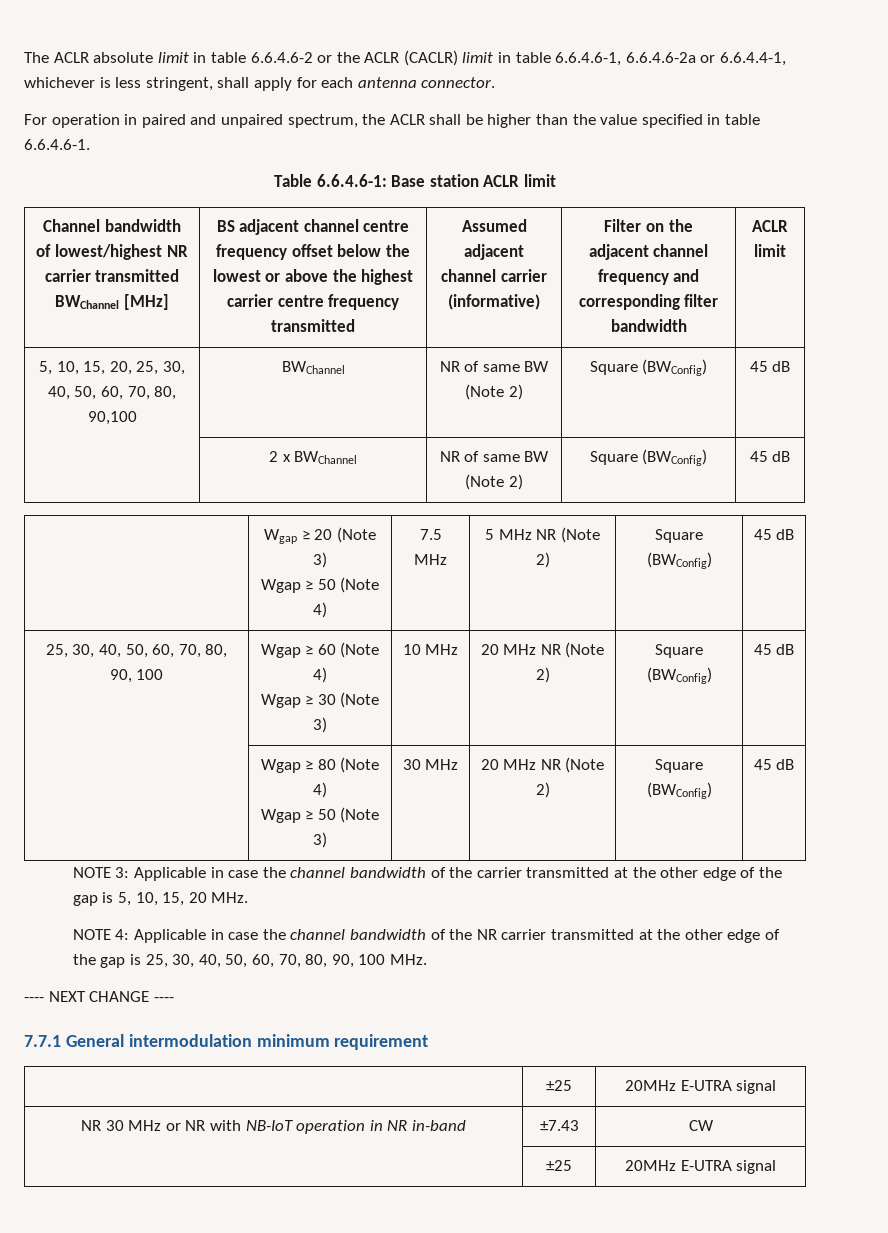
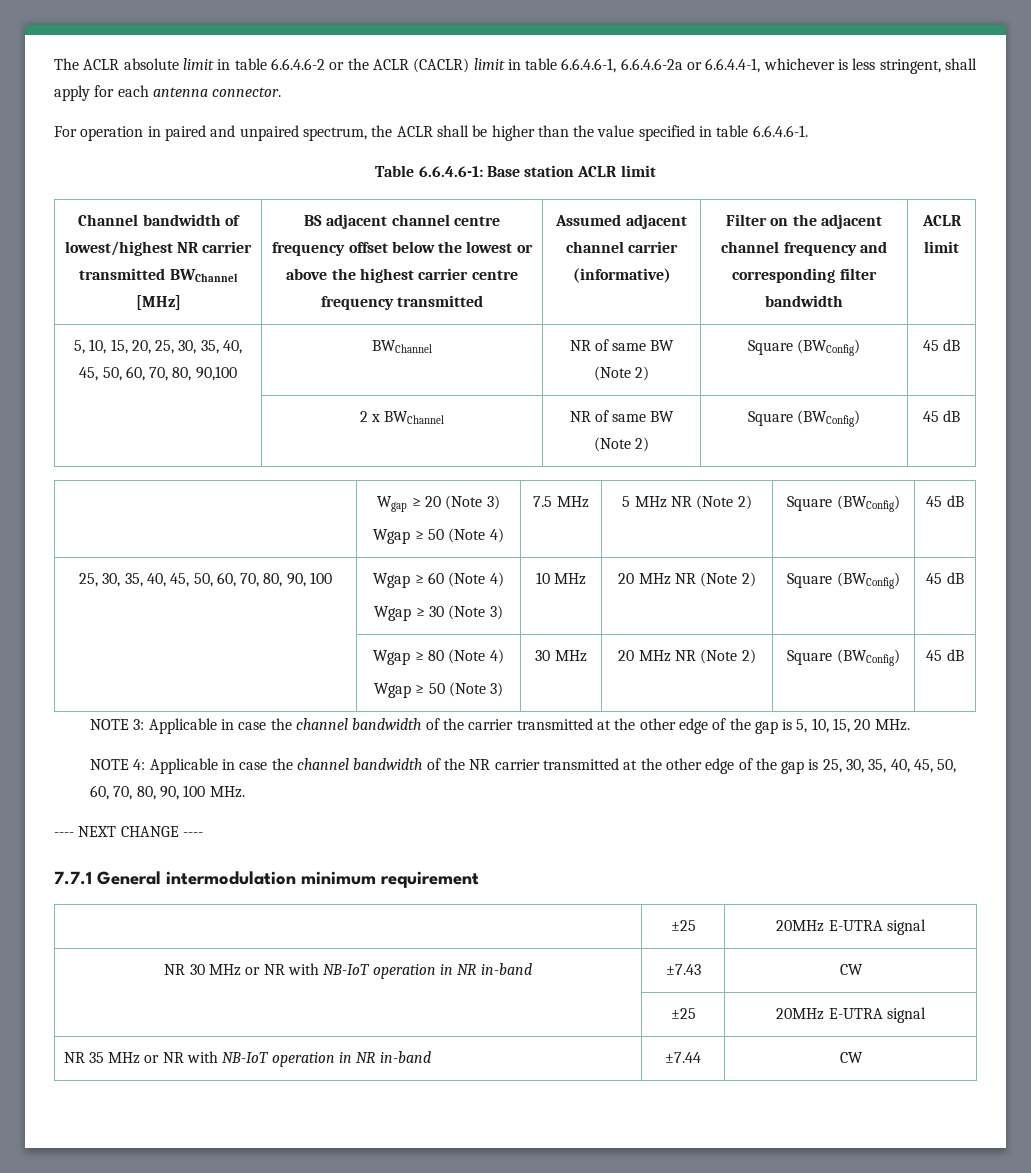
- 5, 10, 15, 20, 25, 30, 40, 50, 60, 70, 80, 90,100 | BWChannel | NR of same BW (Note 2) | Square (BWConfig) | 45 dB
+ 5, 10, 15, 20, 25, 30, 35, 40, 45, 50, 60, 70, 80, 90,100 | BWChannel | NR of same BW (Note 2) | Square (BWConfig) | 45 dB
- 25, 30, 40, 50, 60, 70, 80, 90, 100 | Wgap ≥ 60 (Note 4)
+ 25, 30, 35, 40, 45, 50, 60, 70, 80, 90, 100 | Wgap ≥ 60 (Note 4)
- NOTE 4: Applicable in case the channel bandwidth of the NR carrier transmitted at the other edge of the gap is 25, 30, 40, 50, 60, 70, 80, 90, 100 MHz.
+ NOTE 4: Applicable in case the channel bandwidth of the NR carrier transmitted at the other edge of the gap is 25, 30, 35, 40, 45, 50, 60, 70, 80, 90, 100 MHz.
+ NR 35 MHz or NR with NB-IoT operation in NR in-band | ±7.44 | CW

